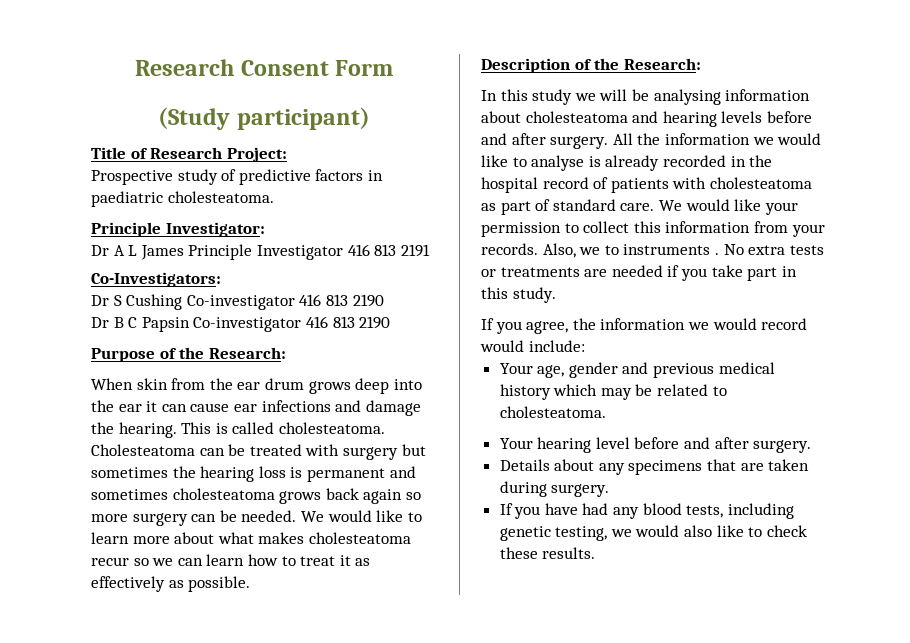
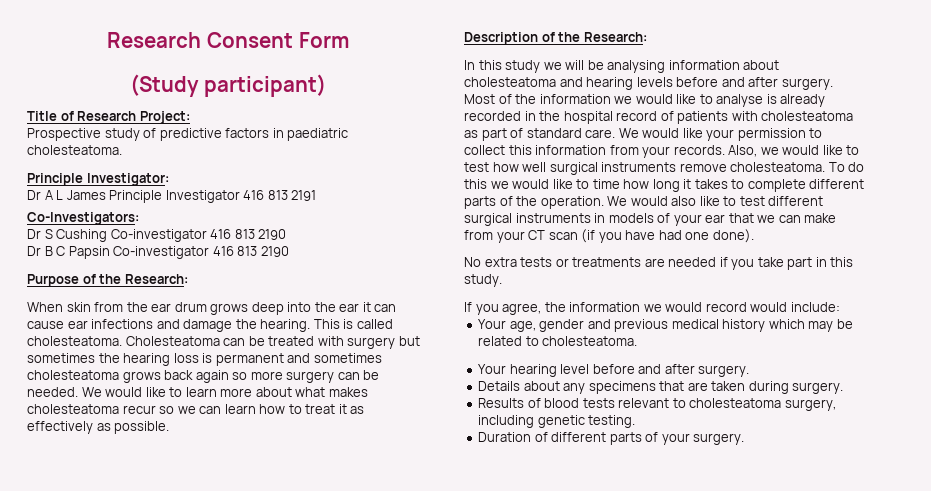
- All the information we would like to analyse is already recorded in the hospital record of patients with cholesteatoma as part of standard care.
+ Most of the information we would like to analyse is already recorded in the hospital record of patients with cholesteatoma as part of standard care.
- Also, we to instruments . No extra tests or treatments are needed if you take part in this study.
+ Also, we would like to test how well surgical instruments remove cholesteatoma. To do this we would like to time how long it takes to complete different parts of the operation. We would also like to test different surgical instruments in models of your ear that we can make from your CT scan (if you have had one done).
+ No extra tests or treatments are needed if you take part in this study.
- If you have had any blood tests, including genetic testing, we would also like to check these results.
+ Results of blood tests relevant to cholesteatoma surgery, including genetic testing.
+ Duration of different parts of your surgery.

